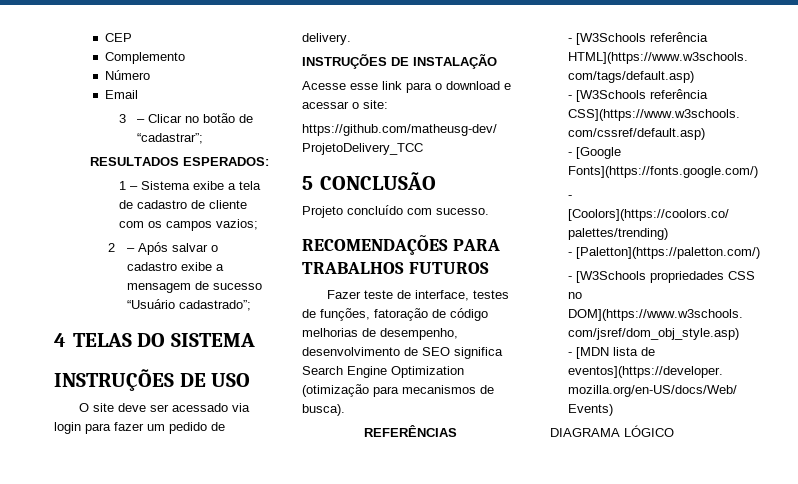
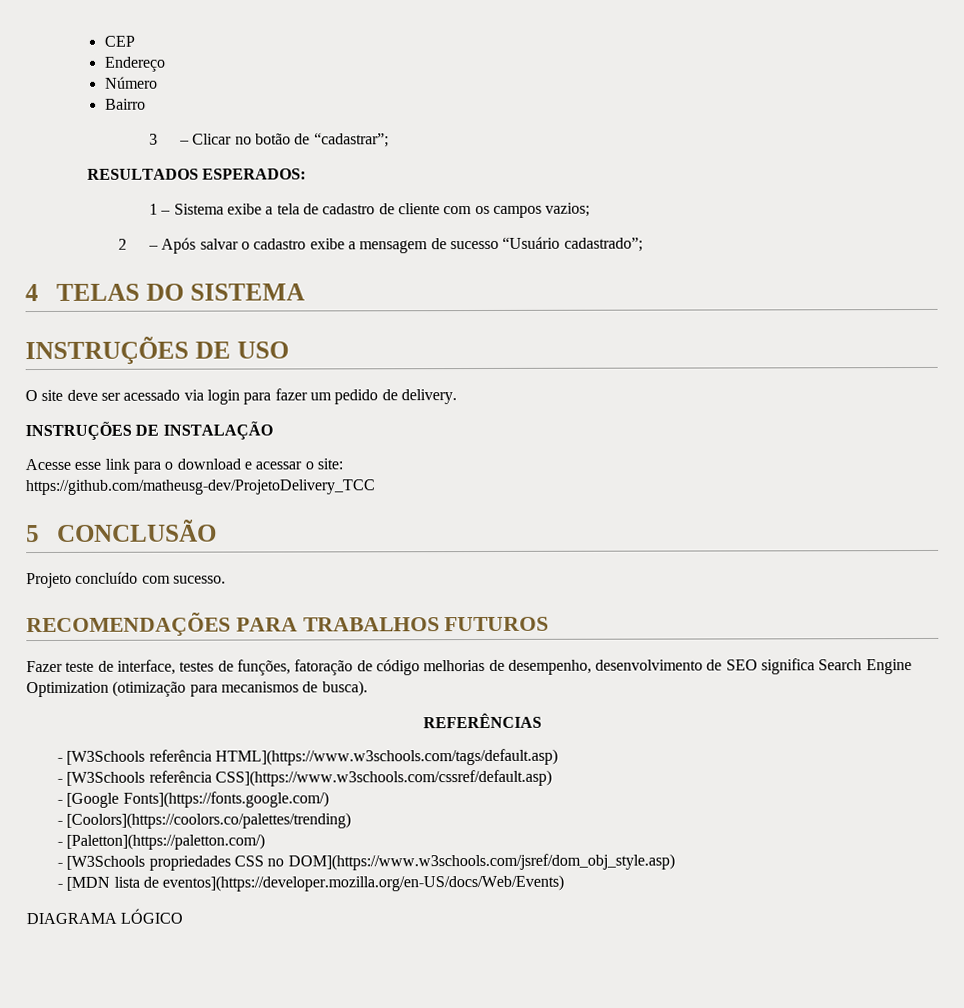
- Complemento
+ Endereço
- Email
+ Bairro

